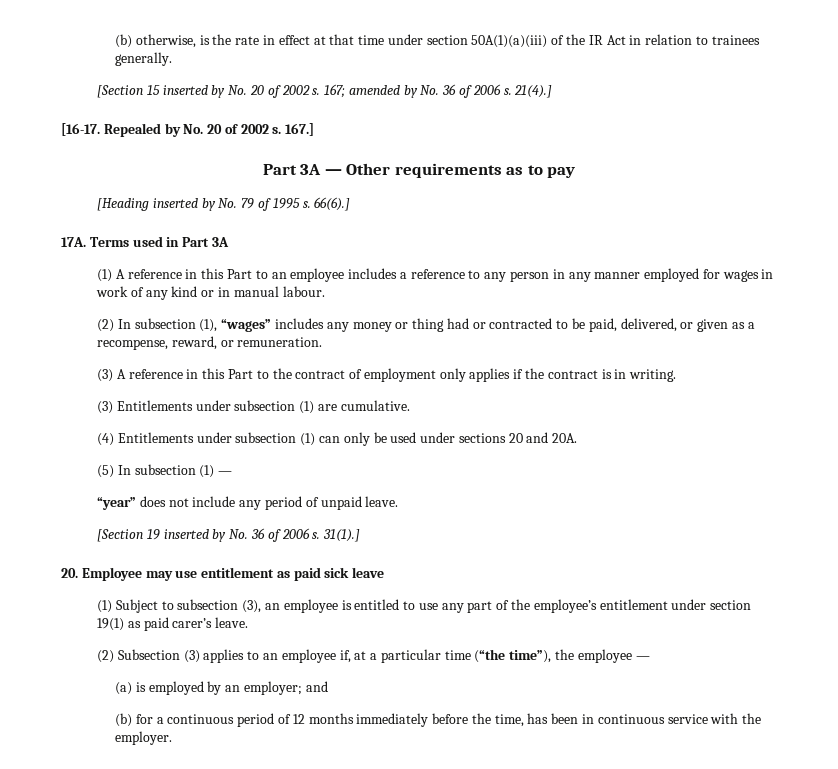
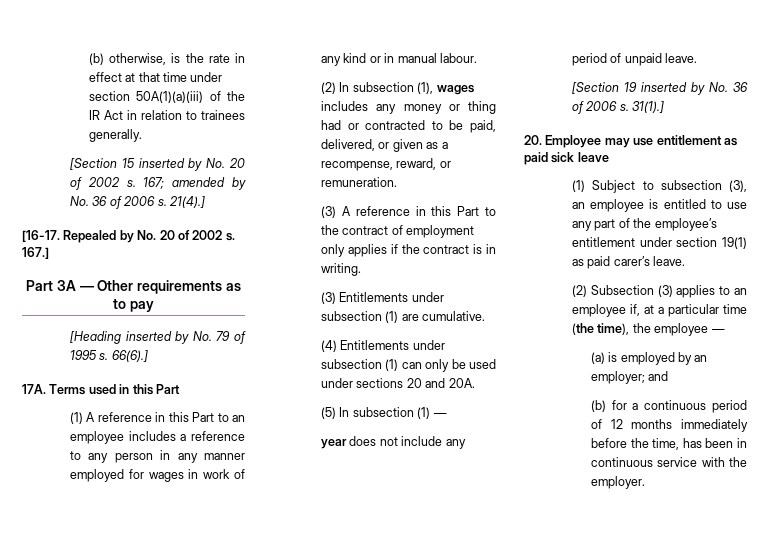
- Terms used in Part 3A
+ Terms used in this Part
- (2) In subsection (1), “wages” includes any money or thing had or contracted to be paid, delivered, or given as a recompense, reward, or remuneration.
+ (2) In subsection (1), wages includes any money or thing had or contracted to be paid, delivered, or given as a recompense, reward, or remuneration.
- “year” does not include any period of unpaid leave.
+ year does not include any period of unpaid leave.
- (2) Subsection (3) applies to an employee if, at a particular time (“the time”), the employee —
+ (2) Subsection (3) applies to an employee if, at a particular time (the time), the employee —

